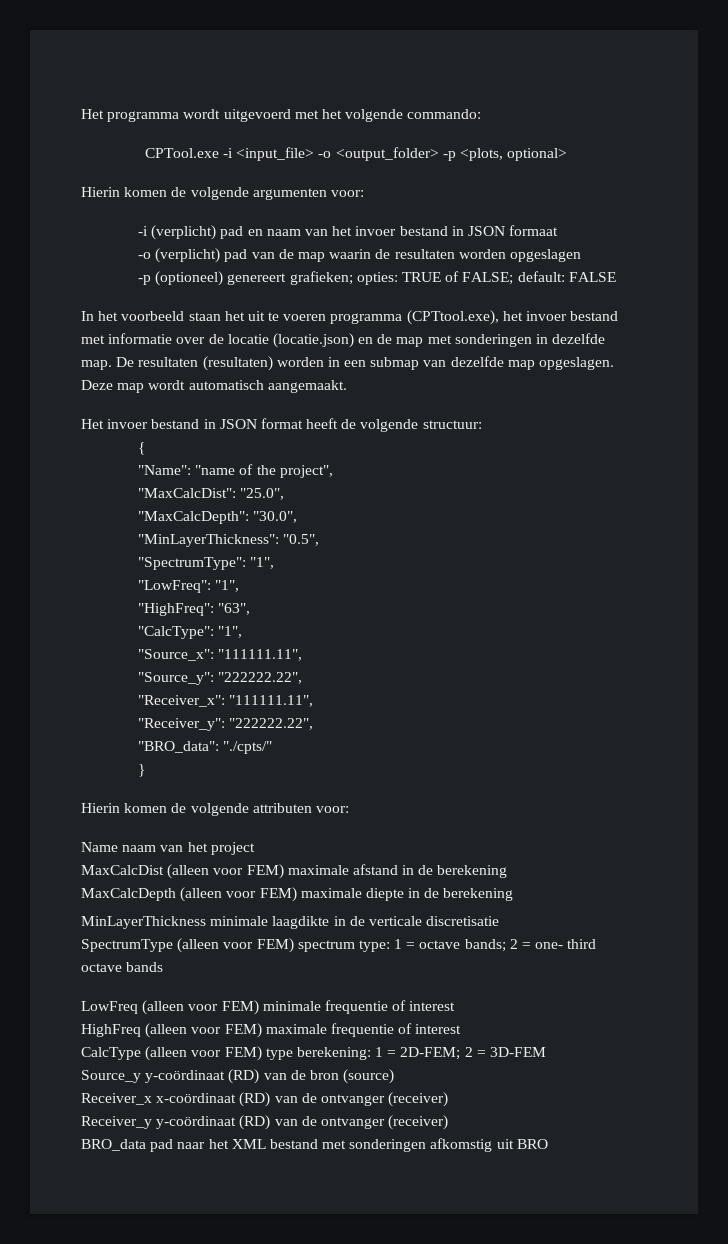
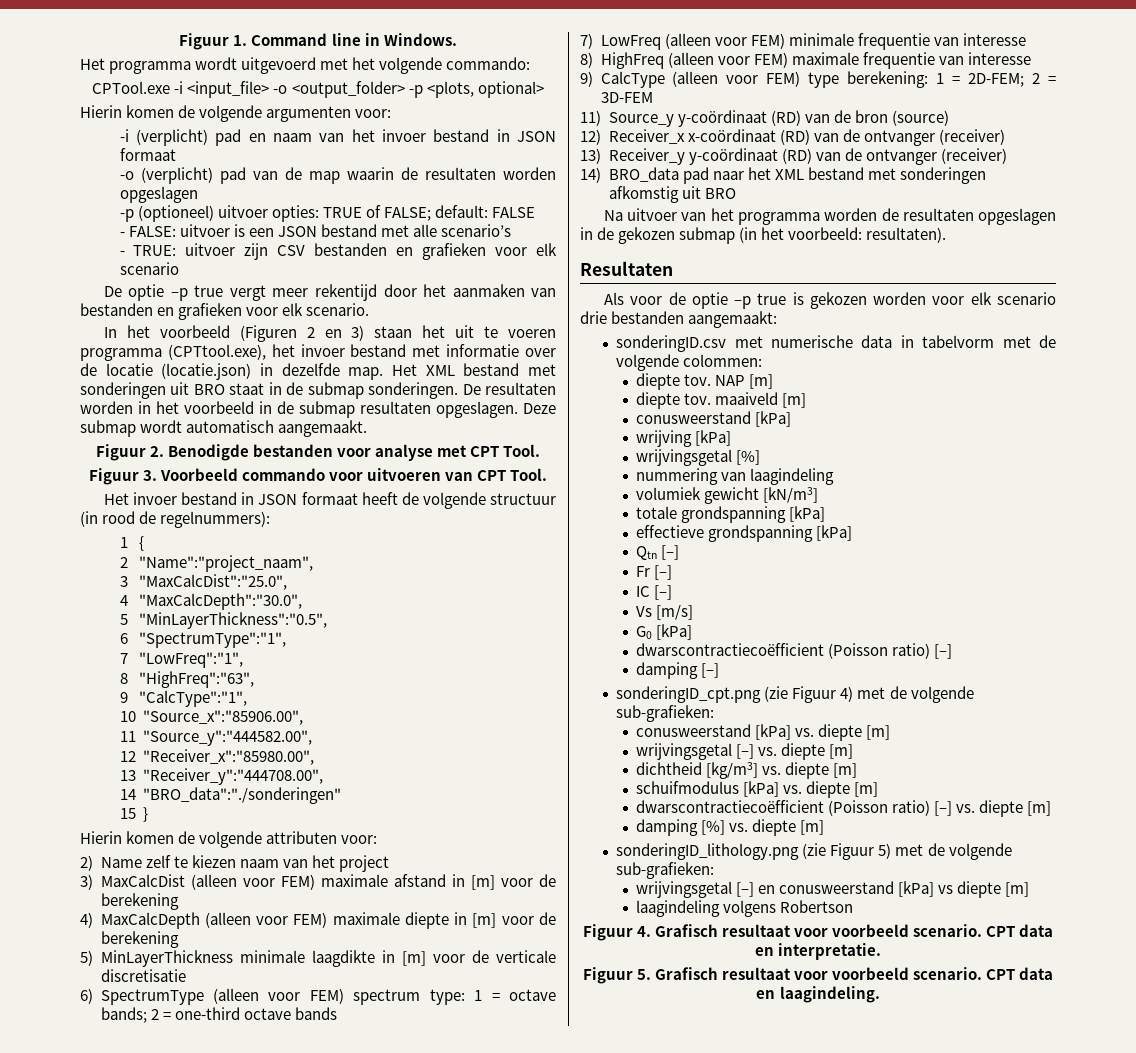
+ Figuur 1. Command line in Windows.
- -p (optioneel) genereert grafieken; opties: TRUE of FALSE; default: FALSE
+ -p (optioneel) uitvoer opties: TRUE of FALSE; default: FALSE
+ - FALSE: uitvoer is een JSON bestand met alle scenario’s
+ - TRUE: uitvoer zijn CSV bestanden en grafieken voor elk scenario
+ De optie –p true vergt meer rekentijd door het aanmaken van bestanden en grafieken voor elk scenario.
- In het voorbeeld staan het uit te voeren programma (CPTtool.exe), het invoer bestand met informatie over de locatie (locatie.json) en de map met sonderingen in dezelfde map.
+ In het voorbeeld (Figuren 2 en 3) staan het uit te voeren programma (CPTtool.exe), het invoer bestand met informatie over de locatie (locatie.json) in dezelfde map. Het XML bestand met sonderingen uit BRO staat in de submap sonderingen.
- De resultaten (resultaten) worden in een submap van dezelfde map opgeslagen.
+ De resultaten worden in het voorbeeld in de submap resultaten opgeslagen.
- Deze map wordt automatisch aangemaakt.
+ Deze submap wordt automatisch aangemaakt.
+ Figuur 2. Benodigde bestanden voor analyse met CPT Tool.
+ Figuur 3. Voorbeeld commando voor uitvoeren van CPT Tool.
- Het invoer bestand in JSON format heeft de volgende structuur:
- {
- "Name": "name of the project",
- "MaxCalcDist": "25.0",
- "MaxCalcDepth": "30.0",
- "MinLayerThickness": "0.5",
- "SpectrumType": "1",
- "LowFreq": "1",
- "HighFreq": "63",
- "CalcType": "1",
- "Source_x": "111111.11",
- "Source_y": "222222.22",
- "Receiver_x": "111111.11",
- "Receiver_y": "222222.22",
- "BRO_data": "./cpts/"
- }
+ Het invoer bestand in JSON formaat heeft de volgende structuur (in rood de regelnummers):
+ 1 {
+ 2 "Name":"project_naam",
+ 3 "MaxCalcDist":"25.0",
+ 4 "MaxCalcDepth":"30.0",
+ 5 "MinLayerThickness":"0.5",
+ 6 "SpectrumType":"1",
+ 7 "LowFreq":"1",
+ 8 "HighFreq":"63",
+ 9 "CalcType":"1",
+ 10 "Source_x":"85906.00",
+ 11 "Source_y":"444582.00",
+ 12 "Receiver_x":"85980.00",
+ 13 "Receiver_y":"444708.00",
+ 14 "BRO_data":"./sonderingen"
+ 15 }
- Name naam van het project
+ 2) Name zelf te kiezen naam van het project
- MaxCalcDist (alleen voor FEM) maximale afstand in de berekening
- MaxCalcDepth (alleen voor FEM) maximale diepte in de berekening
- MinLayerThickness minimale laagdikte in de verticale discretisatie
+ 3) MaxCalcDist (alleen voor FEM) maximale afstand in [m] voor de berekening
+ 4) MaxCalcDepth (alleen voor FEM) maximale diepte in [m] voor de berekening
+ 5) MinLayerThickness minimale laagdikte in [m] voor de verticale discretisatie
- SpectrumType (alleen voor FEM) spectrum type: 1 = octave bands; 2 = one- third octave bands
+ 6) SpectrumType (alleen voor FEM) spectrum type: 1 = octave bands; 2 = one-third octave bands
- LowFreq (alleen voor FEM) minimale frequentie of interest
- HighFreq (alleen voor FEM) maximale frequentie of interest
- CalcType (alleen voor FEM) type berekening: 1 = 2D-FEM; 2 = 3D-FEM
+ 7) LowFreq (alleen voor FEM) minimale frequentie van interesse
+ 8) HighFreq (alleen voor FEM) maximale frequentie van interesse
+ 9) CalcType (alleen voor FEM) type berekening: 1 = 2D-FEM; 2 = 3D-FEM
- Source_y y-coördinaat (RD) van de bron (source)
+ 11) Source_y y-coördinaat (RD) van de bron (source)
- Receiver_x x-coördinaat (RD) van de ontvanger (receiver)
+ 12) Receiver_x x-coördinaat (RD) van de ontvanger (receiver)
- Receiver_y y-coördinaat (RD) van de ontvanger (receiver)
+ 13) Receiver_y y-coördinaat (RD) van de ontvanger (receiver)
- BRO_data pad naar het XML bestand met sonderingen afkomstig uit BRO
+ 14) BRO_data pad naar het XML bestand met sonderingen afkomstig uit BRO
+ Na uitvoer van het programma worden de resultaten opgeslagen in de gekozen submap (in het voorbeeld: resultaten).
+ Resultaten
+ Als voor de optie –p true is gekozen worden voor elk scenario drie bestanden aangemaakt:
+ sonderingID.csv met numerische data in tabelvorm met de volgende colommen:
+ diepte tov. NAP [m]
+ diepte tov. maaiveld [m]
+ conusweerstand [kPa]
+ wrijving [kPa]
+ wrijvingsgetal [%]
+ nummering van laagindeling
+ volumiek gewicht [kN/m3]
+ totale grondspanning [kPa]
+ effectieve grondspanning [kPa]
+ Qtn [–]
+ Fr [–]
+ IC [–]
+ Vs [m/s]
+ G0 [kPa]
+ dwarscontractiecoëfficient (Poisson ratio) [–]
+ damping [–]
+ sonderingID_cpt.png (zie Figuur 4) met de volgende sub-grafieken:
+ conusweerstand [kPa] vs. diepte [m]
+ wrijvingsgetal [–] vs. diepte [m]
+ dichtheid [kg/m3] vs. diepte [m]
+ schuifmodulus [kPa] vs. diepte [m]
+ dwarscontractiecoëfficient (Poisson ratio) [–] vs. diepte [m]
+ damping [%] vs. diepte [m]
+ sonderingID_lithology.png (zie Figuur 5) met de volgende sub-grafieken:
+ wrijvingsgetal [–] en conusweerstand [kPa] vs diepte [m]
+ laagindeling volgens Robertson
+ Figuur 4. Grafisch resultaat voor voorbeeld scenario. CPT data en interpretatie.
+ Figuur 5. Grafisch resultaat voor voorbeeld scenario. CPT data en laagindeling.

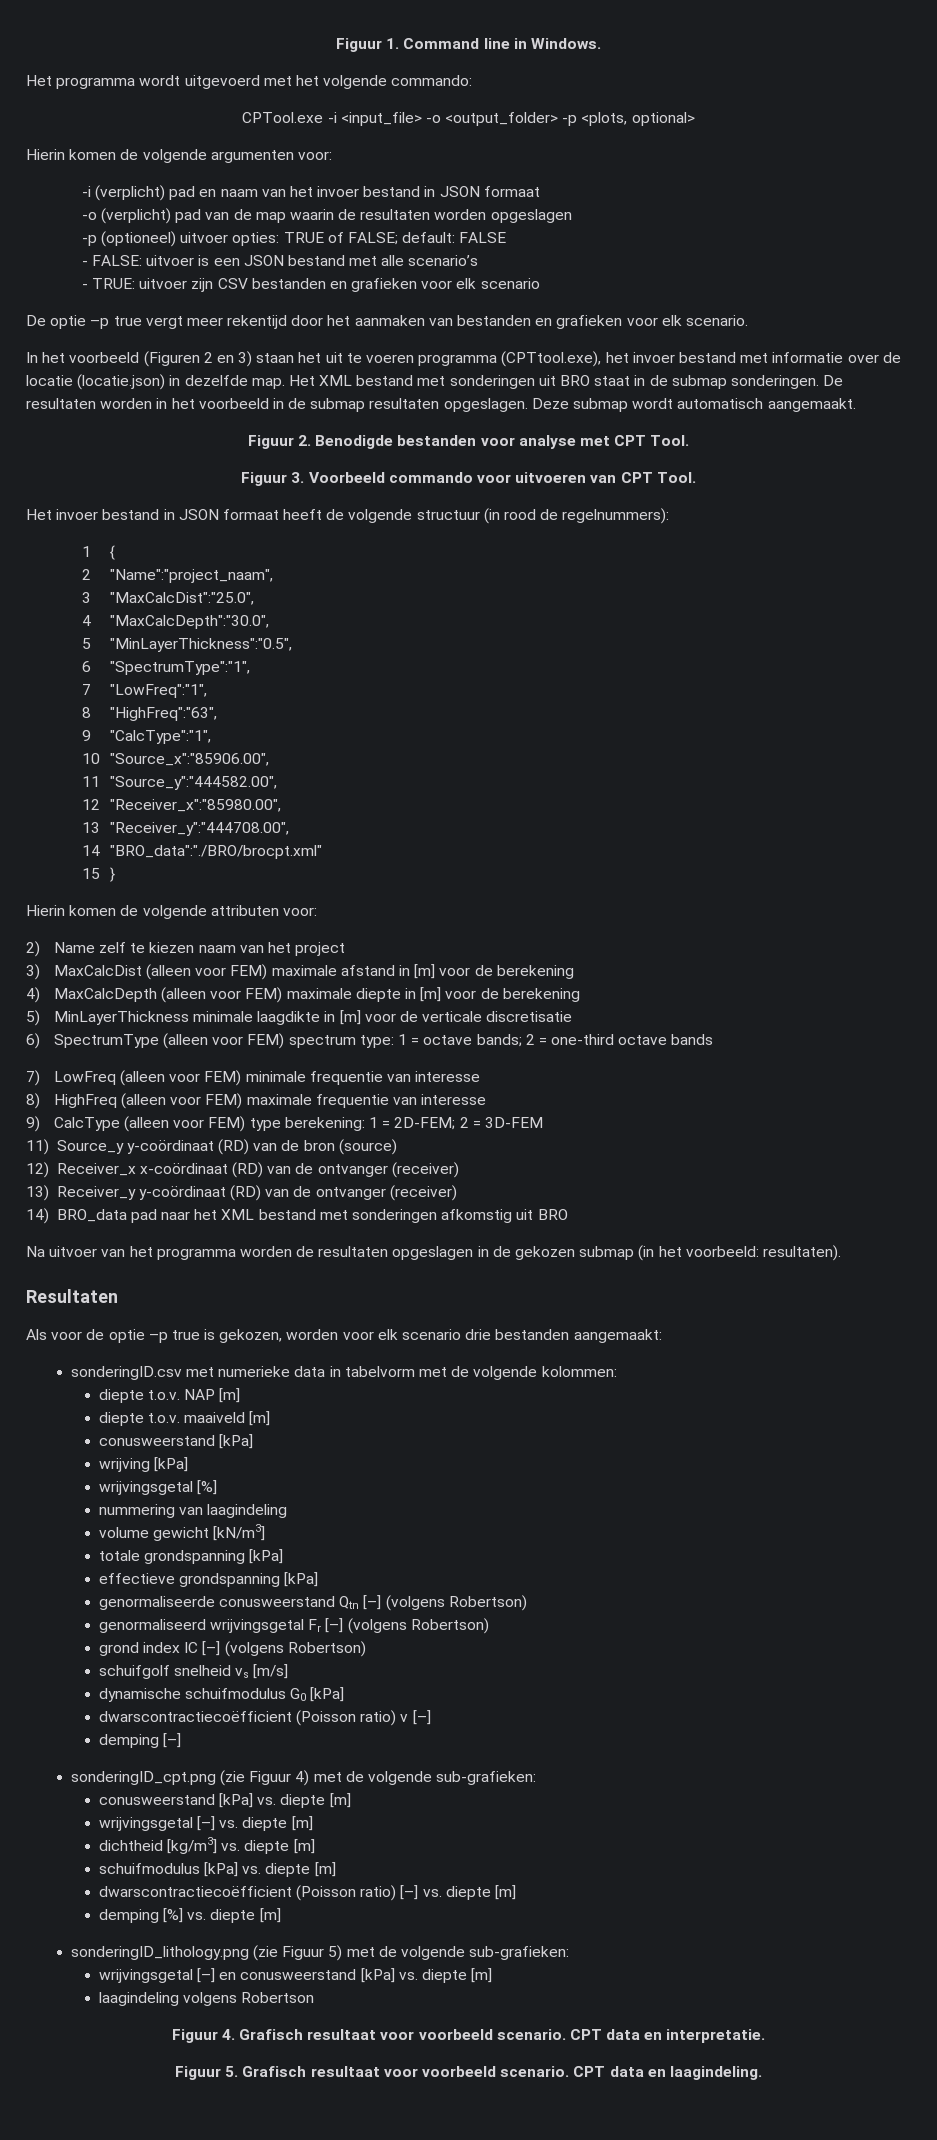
- 14 "BRO_data":"./sonderingen"
+ 14 "BRO_data":"./BRO/brocpt.xml"
- Als voor de optie –p true is gekozen worden voor elk scenario drie bestanden aangemaakt:
+ Als voor de optie –p true is gekozen, worden voor elk scenario drie bestanden aangemaakt:
- sonderingID.csv met numerische data in tabelvorm met de volgende colommen:
- diepte tov. NAP [m]
+ sonderingID.csv met numerieke data in tabelvorm met de volgende kolommen:
+ diepte t.o.v. NAP [m]
- diepte tov. maaiveld [m]
+ diepte t.o.v. maaiveld [m]
- volumiek gewicht [kN/m3]
+ volume gewicht [kN/m3]
- Qtn [–]
- Fr [–]
- IC [–]
- Vs [m/s]
+ genormaliseerde conusweerstand Qtn [–] (volgens Robertson)
+ genormaliseerd wrijvingsgetal Fr [–] (volgens Robertson)
+ grond index IC [–] (volgens Robertson)
+ schuifgolf snelheid vs [m/s]
- G0 [kPa]
- dwarscontractiecoëfficient (Poisson ratio) [–]
- damping [–]
+ dynamische schuifmodulus G0 [kPa]
+ dwarscontractiecoëfficient (Poisson ratio) ν [–]
+ demping [–]
- damping [%] vs. diepte [m]
+ demping [%] vs. diepte [m]
- wrijvingsgetal [–] en conusweerstand [kPa] vs diepte [m]
+ wrijvingsgetal [–] en conusweerstand [kPa] vs. diepte [m]

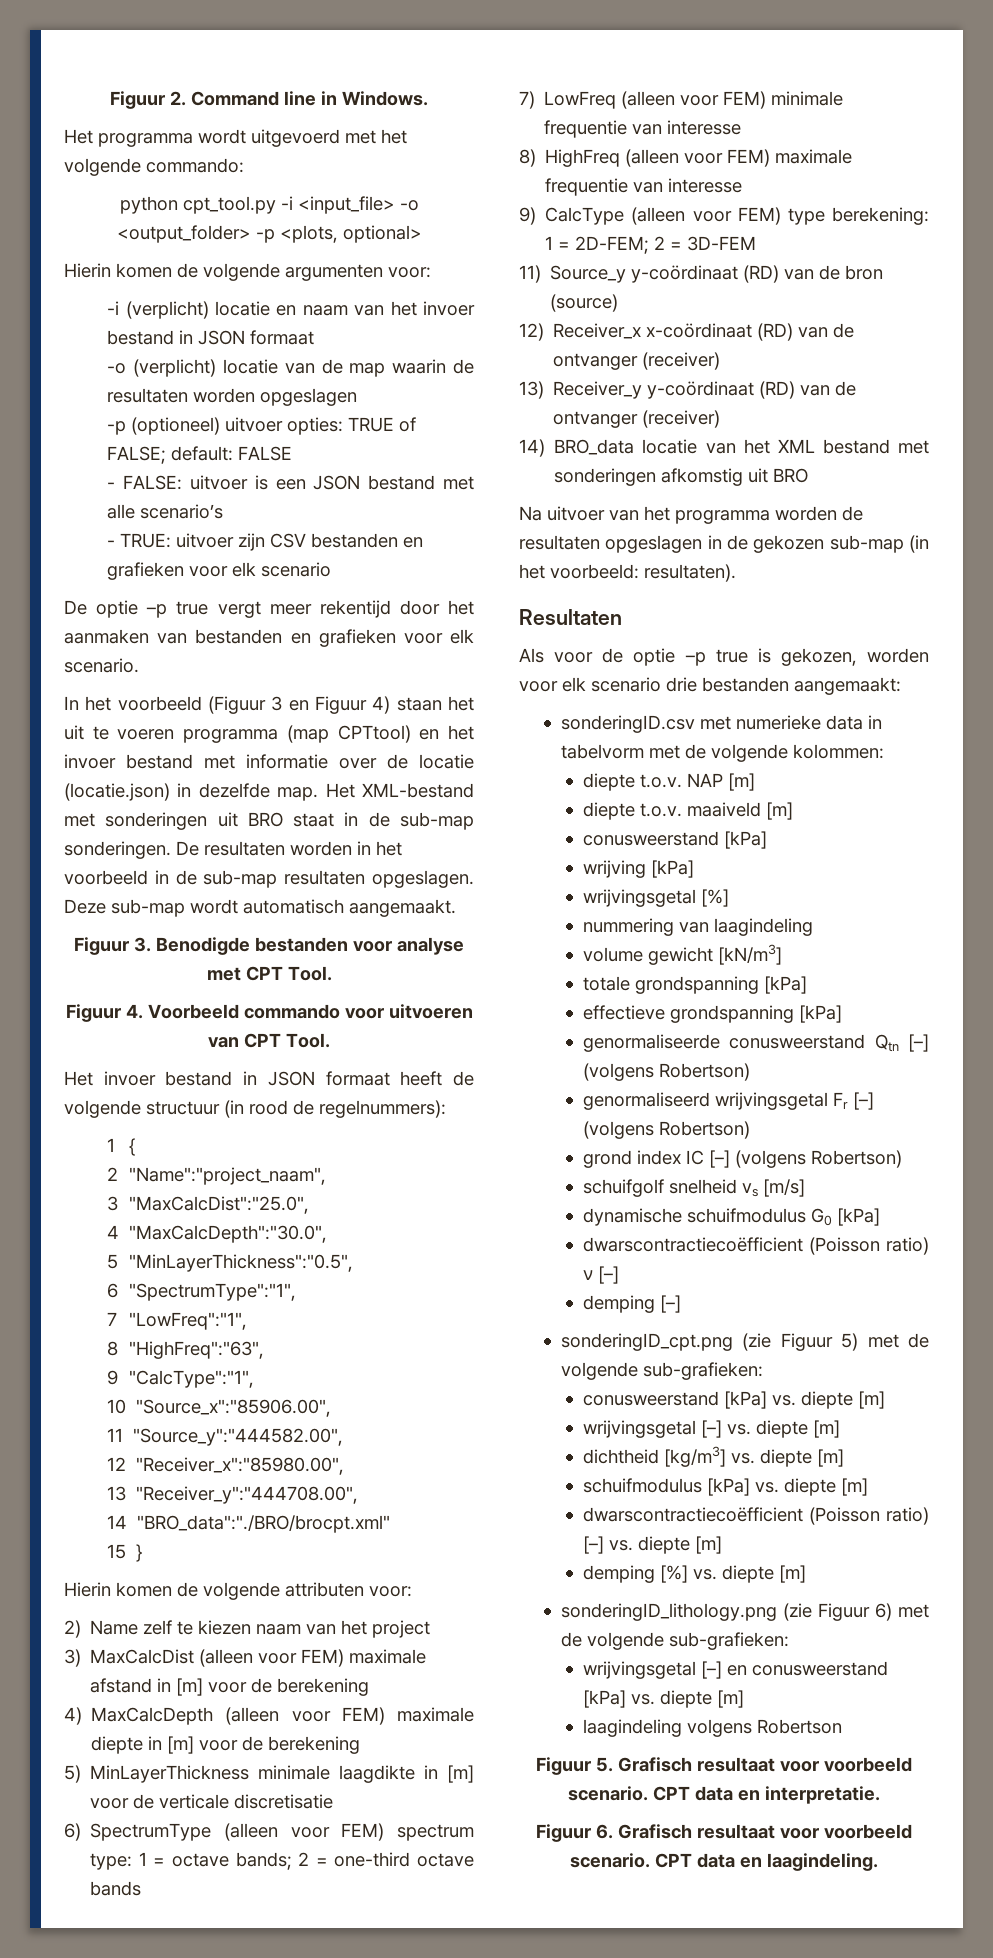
- Figuur 1. Command line in Windows.
+ Figuur 2. Command line in Windows.
- CPTool.exe -i <input_file> -o <output_folder> -p <plots, optional>
+ python cpt_tool.py -i <input_file> -o <output_folder> -p <plots, optional>
- -i (verplicht) pad en naam van het invoer bestand in JSON formaat
+ -i (verplicht) locatie en naam van het invoer bestand in JSON formaat
- -o (verplicht) pad van de map waarin de resultaten worden opgeslagen
+ -o (verplicht) locatie van de map waarin de resultaten worden opgeslagen
- In het voorbeeld (Figuren 2 en 3) staan het uit te voeren programma (CPTtool.exe), het invoer bestand met informatie over de locatie (locatie.json) in dezelfde map.
+ In het voorbeeld (Figuur 3 en Figuur 4) staan het uit te voeren programma (map CPTtool) en het invoer bestand met informatie over de locatie (locatie.json) in dezelfde map.
- Het XML bestand met sonderingen uit BRO staat in de submap sonderingen.
+ Het XML-bestand met sonderingen uit BRO staat in de sub-map sonderingen.
- De resultaten worden in het voorbeeld in de submap resultaten opgeslagen.
+ De resultaten worden in het voorbeeld in de sub-map resultaten opgeslagen.
- Deze submap wordt automatisch aangemaakt.
+ Deze sub-map wordt automatisch aangemaakt.
- Figuur 2. Benodigde bestanden voor analyse met CPT Tool.
+ Figuur 3. Benodigde bestanden voor analyse met CPT Tool.
- Figuur 3. Voorbeeld commando voor uitvoeren van CPT Tool.
+ Figuur 4. Voorbeeld commando voor uitvoeren van CPT Tool.
- 14) BRO_data pad naar het XML bestand met sonderingen afkomstig uit BRO
+ 14) BRO_data locatie van het XML bestand met sonderingen afkomstig uit BRO
- Na uitvoer van het programma worden de resultaten opgeslagen in de gekozen submap (in het voorbeeld: resultaten).
+ Na uitvoer van het programma worden de resultaten opgeslagen in de gekozen sub-map (in het voorbeeld: resultaten).
- sonderingID_cpt.png (zie Figuur 4) met de volgende sub-grafieken:
+ sonderingID_cpt.png (zie Figuur 5) met de volgende sub-grafieken:
- sonderingID_lithology.png (zie Figuur 5) met de volgende sub-grafieken:
+ sonderingID_lithology.png (zie Figuur 6) met de volgende sub-grafieken:
- Figuur 4. Grafisch resultaat voor voorbeeld scenario.
+ Figuur 5. Grafisch resultaat voor voorbeeld scenario.
- Figuur 5. Grafisch resultaat voor voorbeeld scenario.
+ Figuur 6. Grafisch resultaat voor voorbeeld scenario.

